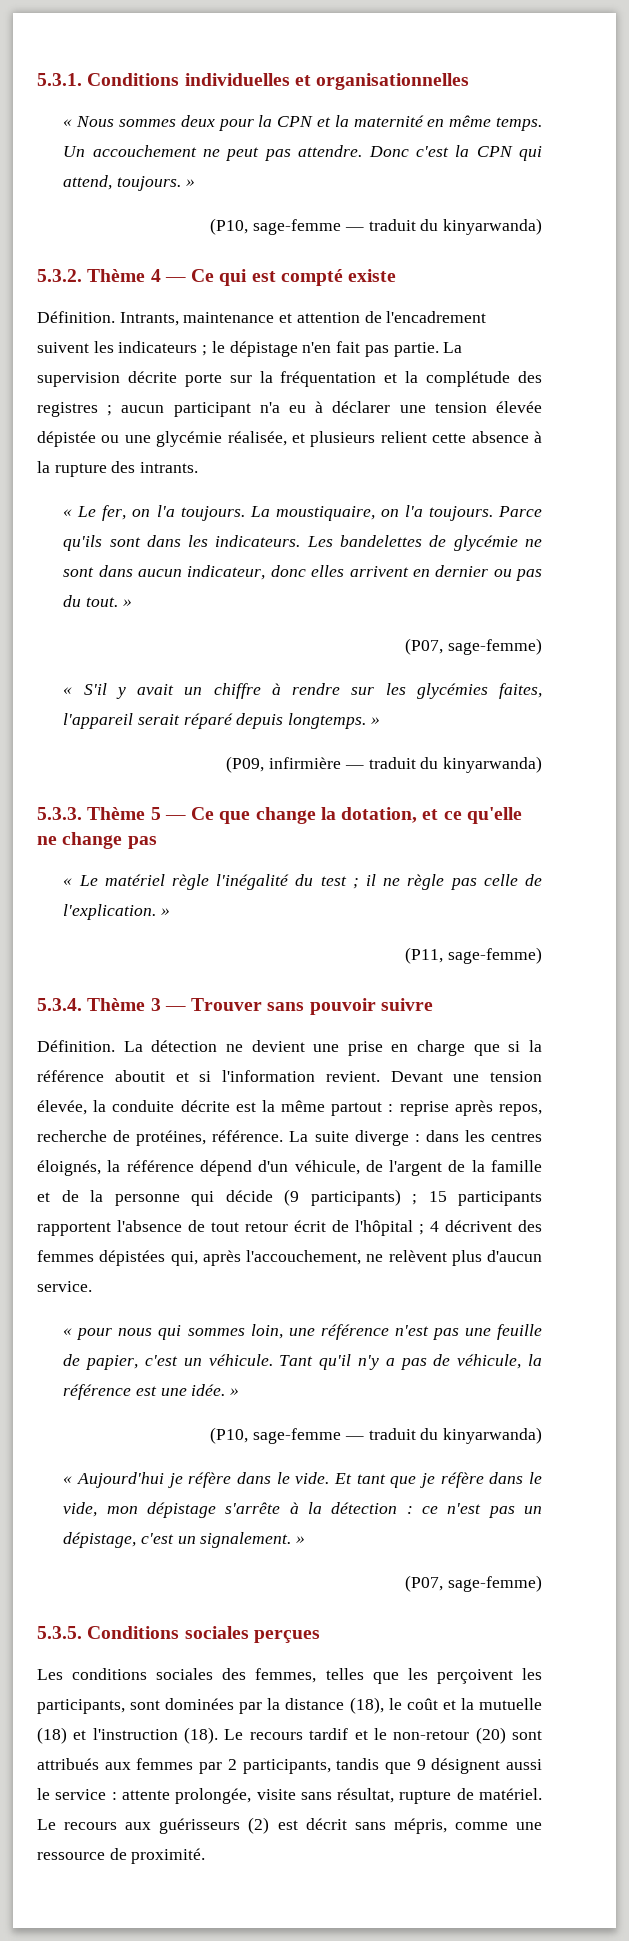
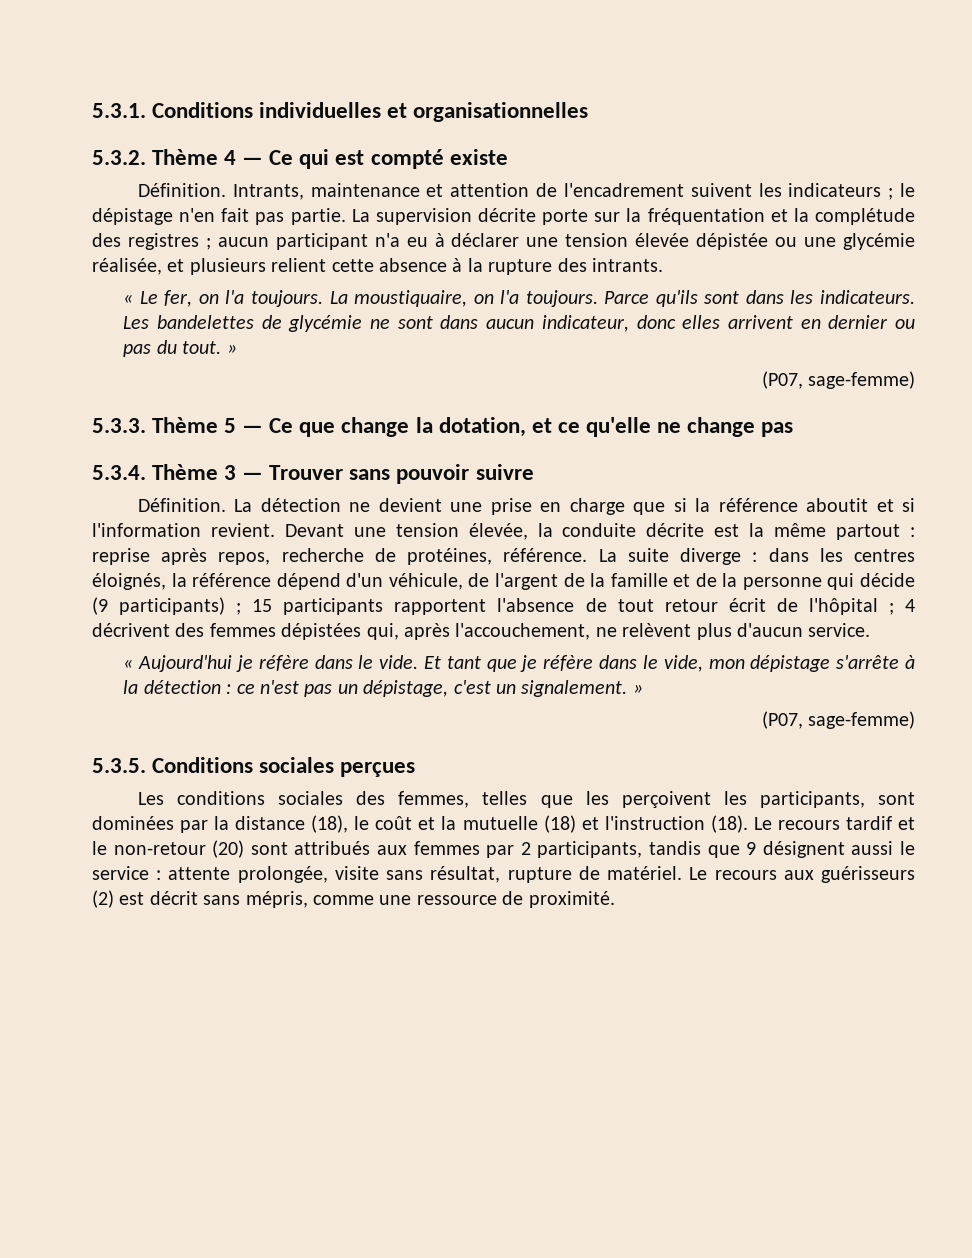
- « Nous sommes deux pour la CPN et la maternité en même temps. Un accouchement ne peut pas attendre. Donc c'est la CPN qui attend, toujours. »
- (P10, sage-femme — traduit du kinyarwanda)
- « S'il y avait un chiffre à rendre sur les glycémies faites, l'appareil serait réparé depuis longtemps. »
- (P09, infirmière — traduit du kinyarwanda)
- « Le matériel règle l'inégalité du test ; il ne règle pas celle de l'explication. »
- (P11, sage-femme)
- « pour nous qui sommes loin, une référence n'est pas une feuille de papier, c'est un véhicule. Tant qu'il n'y a pas de véhicule, la référence est une idée. »
- (P10, sage-femme — traduit du kinyarwanda)

